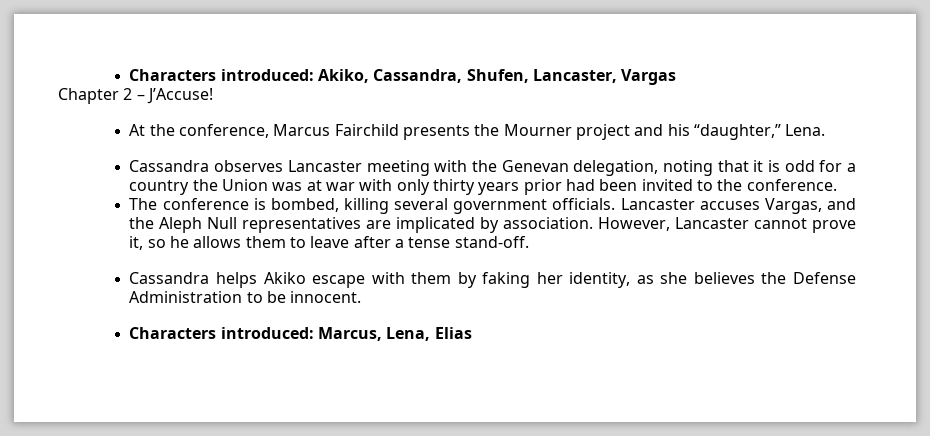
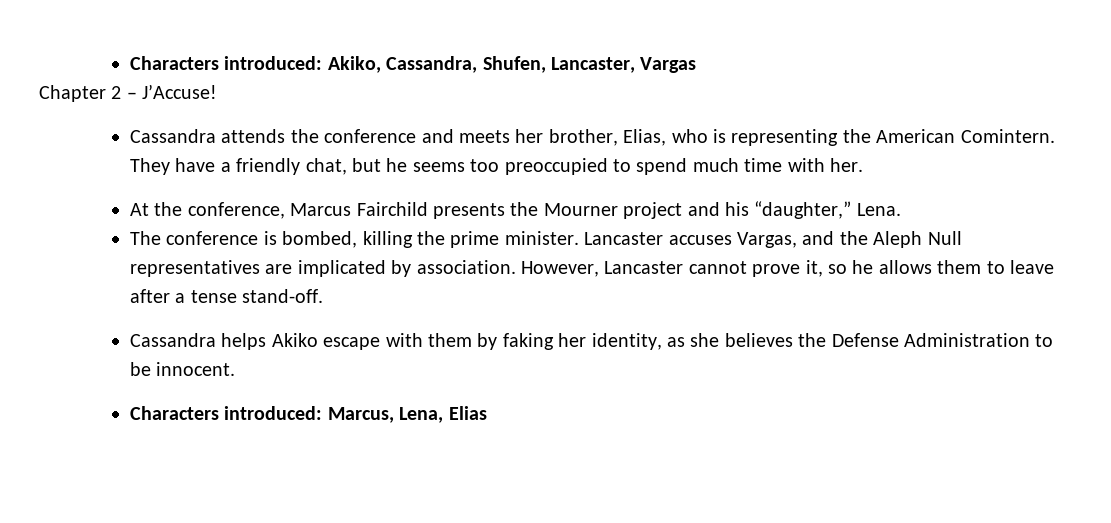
+ Cassandra attends the conference and meets her brother, Elias, who is representing the American Comintern. They have a friendly chat, but he seems too preoccupied to spend much time with her.
- Cassandra observes Lancaster meeting with the Genevan delegation, noting that it is odd for a country the Union was at war with only thirty years prior had been invited to the conference.
- The conference is bombed, killing several government officials.
+ The conference is bombed, killing the prime minister.

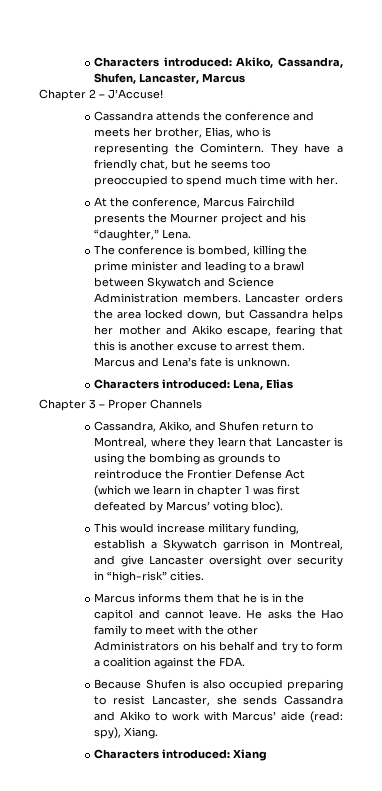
- Characters introduced: Akiko, Cassandra, Shufen, Lancaster, Vargas
+ Characters introduced: Akiko, Cassandra, Shufen, Lancaster, Marcus
- Cassandra attends the conference and meets her brother, Elias, who is representing the American Comintern.
+ Cassandra attends the conference and meets her brother, Elias, who is representing the Comintern.
- The conference is bombed, killing the prime minister. Lancaster accuses Vargas, and the Aleph Null representatives are implicated by association. However, Lancaster cannot prove it, so he allows them to leave after a tense stand-off.
- Cassandra helps Akiko escape with them by faking her identity, as she believes the Defense Administration to be innocent.
- Characters introduced: Marcus, Lena, Elias
+ The conference is bombed, killing the prime minister and leading to a brawl between Skywatch and Science Administration members. Lancaster orders the area locked down, but Cassandra helps her mother and Akiko escape, fearing that this is another excuse to arrest them. Marcus and Lena’s fate is unknown.
+ Characters introduced: Lena, Elias
+ Chapter 3 – Proper Channels
+ Cassandra, Akiko, and Shufen return to Montreal, where they learn that Lancaster is using the bombing as grounds to reintroduce the Frontier Defense Act (which we learn in chapter 1 was first defeated by Marcus’ voting bloc).
+ This would increase military funding, establish a Skywatch garrison in Montreal, and give Lancaster oversight over security in “high-risk” cities.
+ Marcus informs them that he is in the capitol and cannot leave. He asks the Hao family to meet with the other Administrators on his behalf and try to form a coalition against the FDA.
+ Because Shufen is also occupied preparing to resist Lancaster, she sends Cassandra and Akiko to work with Marcus’ aide (read: spy), Xiang.
+ Characters introduced: Xiang

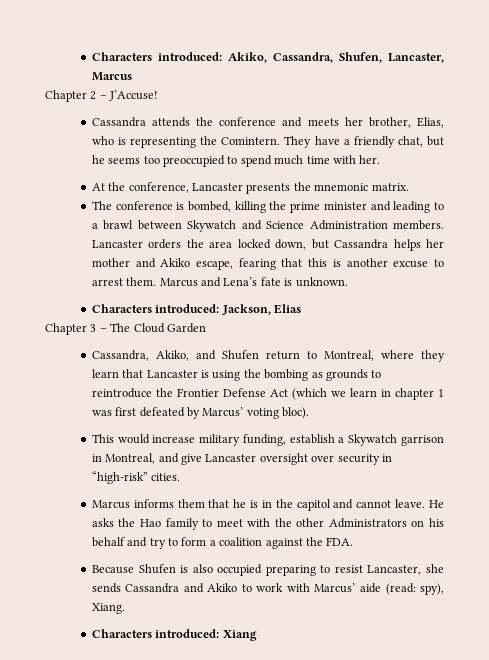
- At the conference, Marcus Fairchild presents the Mourner project and his “daughter,” Lena.
+ At the conference, Lancaster presents the mnemonic matrix.
- Characters introduced: Lena, Elias
+ Characters introduced: Jackson, Elias
- Chapter 3 – Proper Channels
+ Chapter 3 – The Cloud Garden

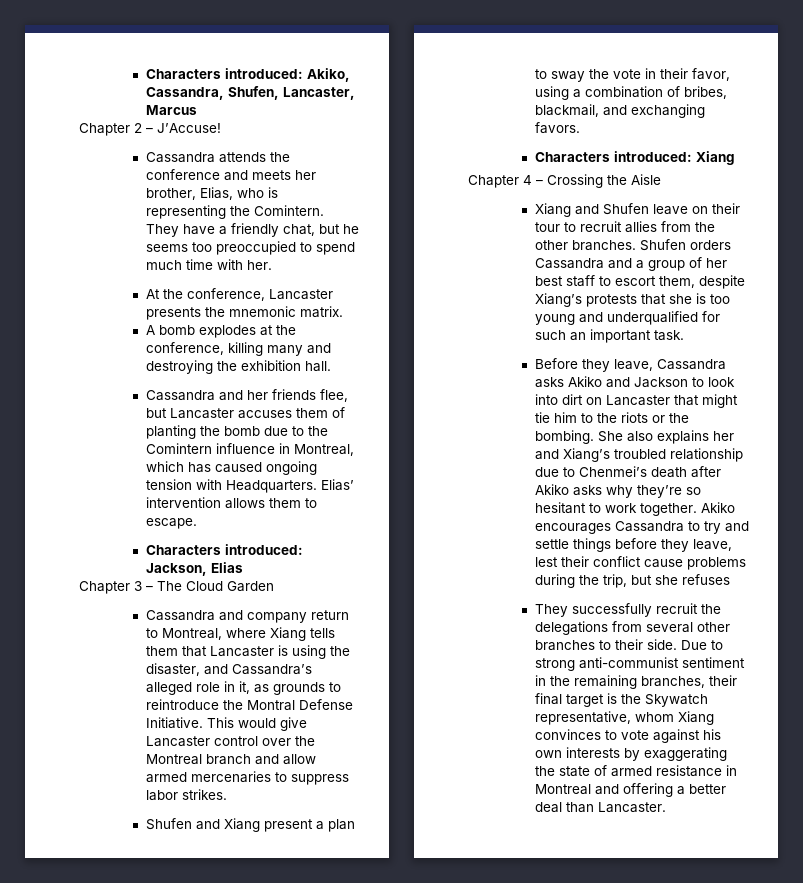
- The conference is bombed, killing the prime minister and leading to a brawl between Skywatch and Science Administration members. Lancaster orders the area locked down, but Cassandra helps her mother and Akiko escape, fearing that this is another excuse to arrest them. Marcus and Lena’s fate is unknown.
+ A bomb explodes at the conference, killing many and destroying the exhibition hall.
+ Cassandra and her friends flee, but Lancaster accuses them of planting the bomb due to the Comintern influence in Montreal, which has caused ongoing tension with Headquarters. Elias’ intervention allows them to escape.
- Cassandra, Akiko, and Shufen return to Montreal, where they learn that Lancaster is using the bombing as grounds to reintroduce the Frontier Defense Act (which we learn in chapter 1 was first defeated by Marcus’ voting bloc).
- This would increase military funding, establish a Skywatch garrison in Montreal, and give Lancaster oversight over security in “high-risk” cities.
- Marcus informs them that he is in the capitol and cannot leave. He asks the Hao family to meet with the other Administrators on his behalf and try to form a coalition against the FDA.
- Because Shufen is also occupied preparing to resist Lancaster, she sends Cassandra and Akiko to work with Marcus’ aide (read: spy), Xiang.
+ Cassandra and company return to Montreal, where Xiang tells them that Lancaster is using the disaster, and Cassandra’s alleged role in it, as grounds to reintroduce the Montral Defense Initiative. This would give Lancaster control over the Montreal branch and allow armed mercenaries to suppress labor strikes.
+ Shufen and Xiang present a plan to sway the vote in their favor, using a combination of bribes, blackmail, and exchanging favors.
  Characters introduced: Xiang
+ Chapter 4 – Crossing the Aisle
+ Xiang and Shufen leave on their tour to recruit allies from the other branches. Shufen orders Cassandra and a group of her best staff to escort them, despite Xiang’s protests that she is too young and underqualified for such an important task.
+ Before they leave, Cassandra asks Akiko and Jackson to look into dirt on Lancaster that might tie him to the riots or the bombing. She also explains her and Xiang’s troubled relationship due to Chenmei’s death after Akiko asks why they’re so hesitant to work together. Akiko encourages Cassandra to try and settle things before they leave, lest their conflict cause problems during the trip, but she refuses
+ They successfully recruit the delegations from several other branches to their side. Due to strong anti-communist sentiment in the remaining branches, their final target is the Skywatch representative, whom Xiang convinces to vote against his own interests by exaggerating the state of armed resistance in Montreal and offering a better deal than Lancaster.

